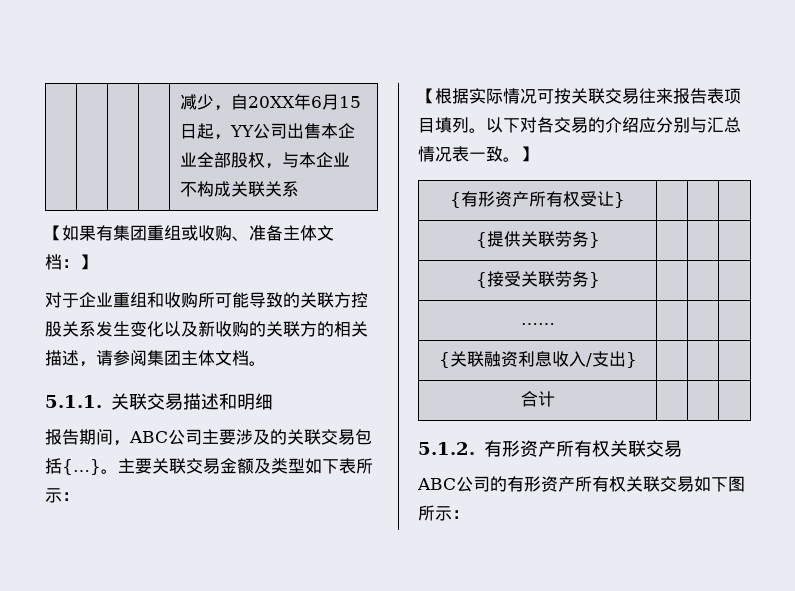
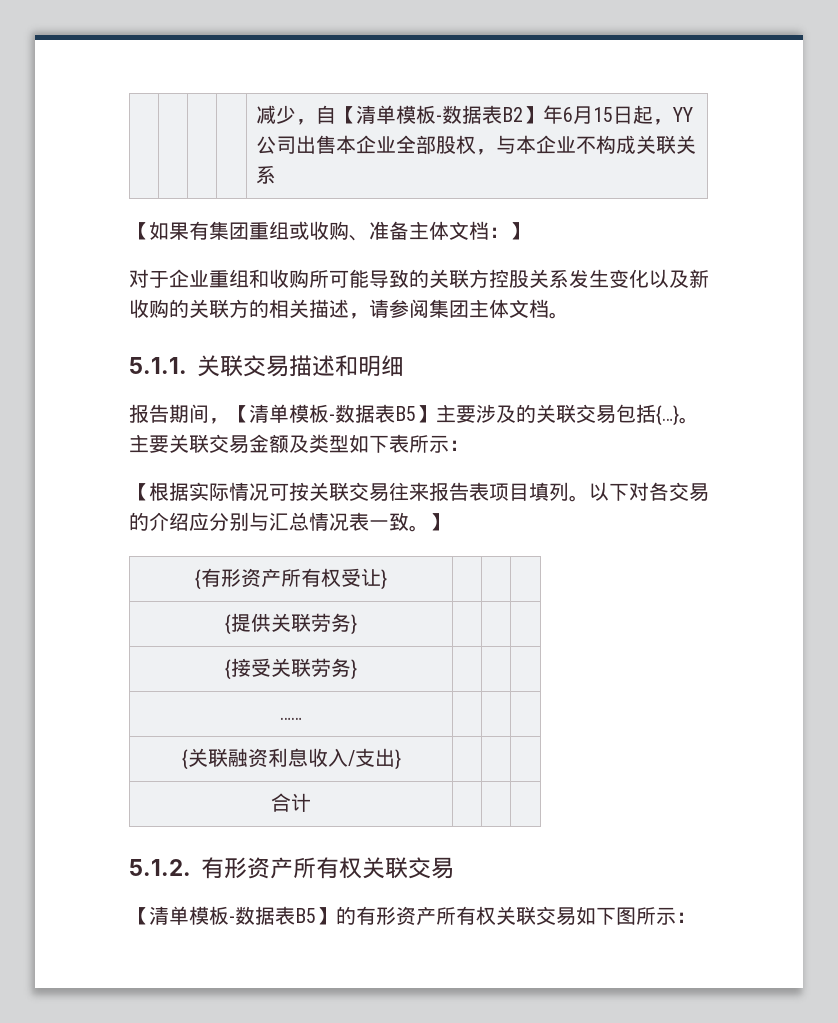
- | | | | 减少，自20XX年6月15日起，YY公司出售本企业全部股权，与本企业不构成关联关系
+ | | | | 减少，自【清单模板-数据表B2】年6月15日起，YY公司出售本企业全部股权，与本企业不构成关联关系
- 报告期间，ABC公司主要涉及的关联交易包括{…}。
+ 报告期间，【清单模板-数据表B5】主要涉及的关联交易包括{…}。
- ABC公司的有形资产所有权关联交易如下图所示：
+ 【清单模板-数据表B5】的有形资产所有权关联交易如下图所示：

